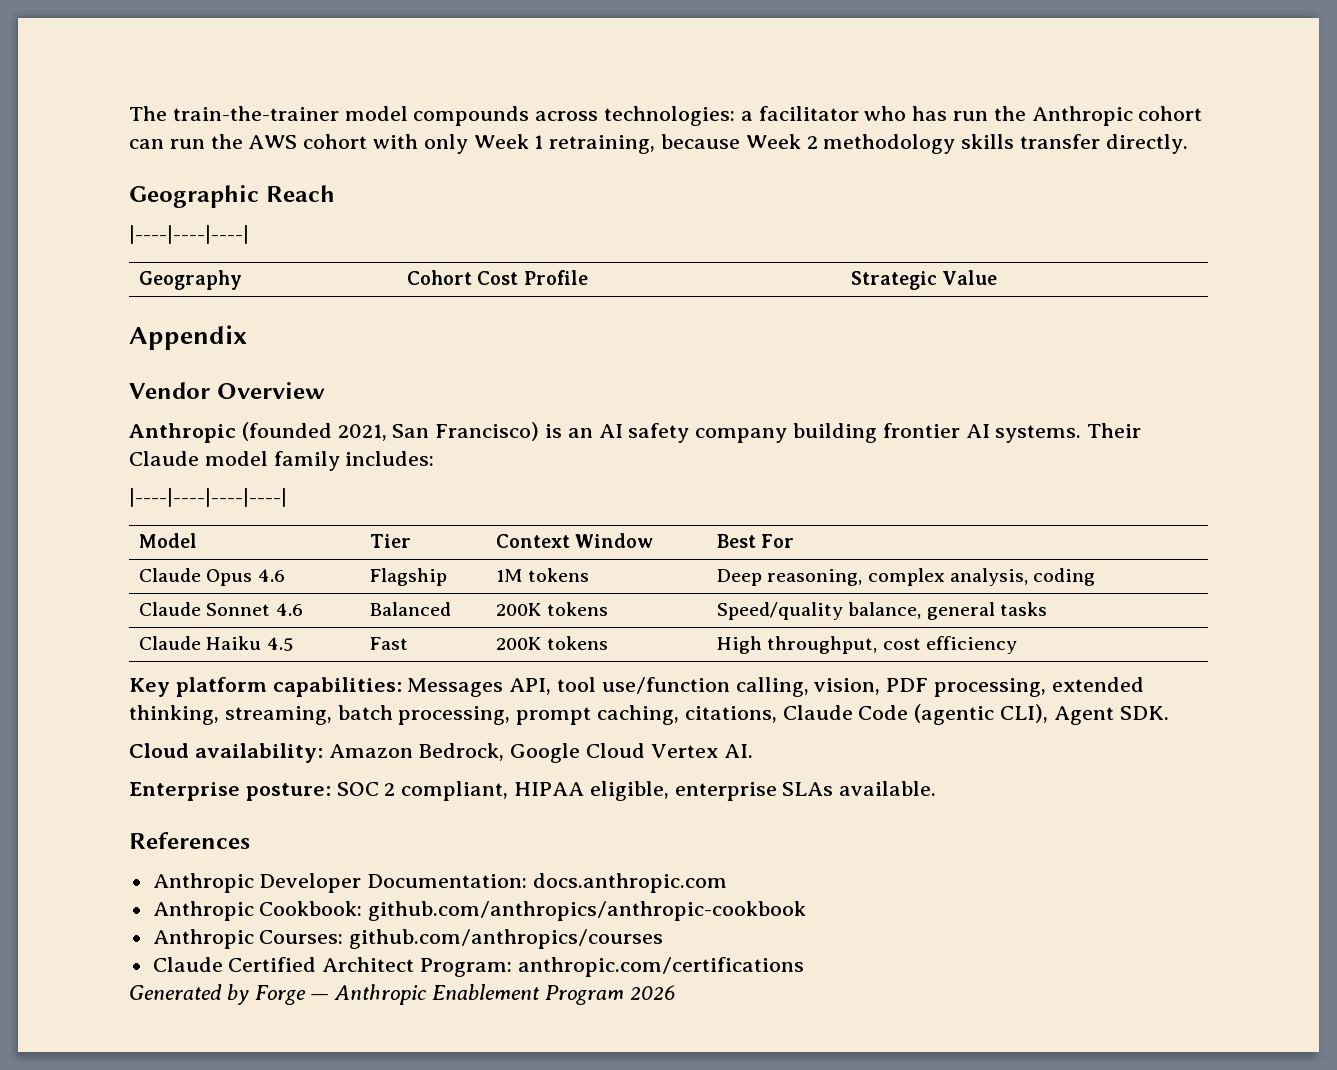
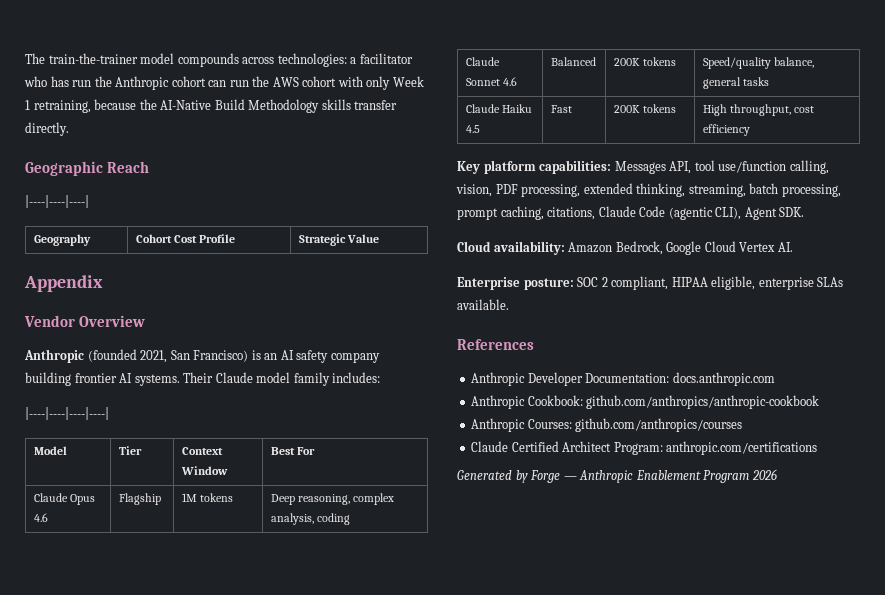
- The train-the-trainer model compounds across technologies: a facilitator who has run the Anthropic cohort can run the AWS cohort with only Week 1 retraining, because Week 2 methodology skills transfer directly.
+ The train-the-trainer model compounds across technologies: a facilitator who has run the Anthropic cohort can run the AWS cohort with only Week 1 retraining, because the AI-Native Build Methodology skills transfer directly.

